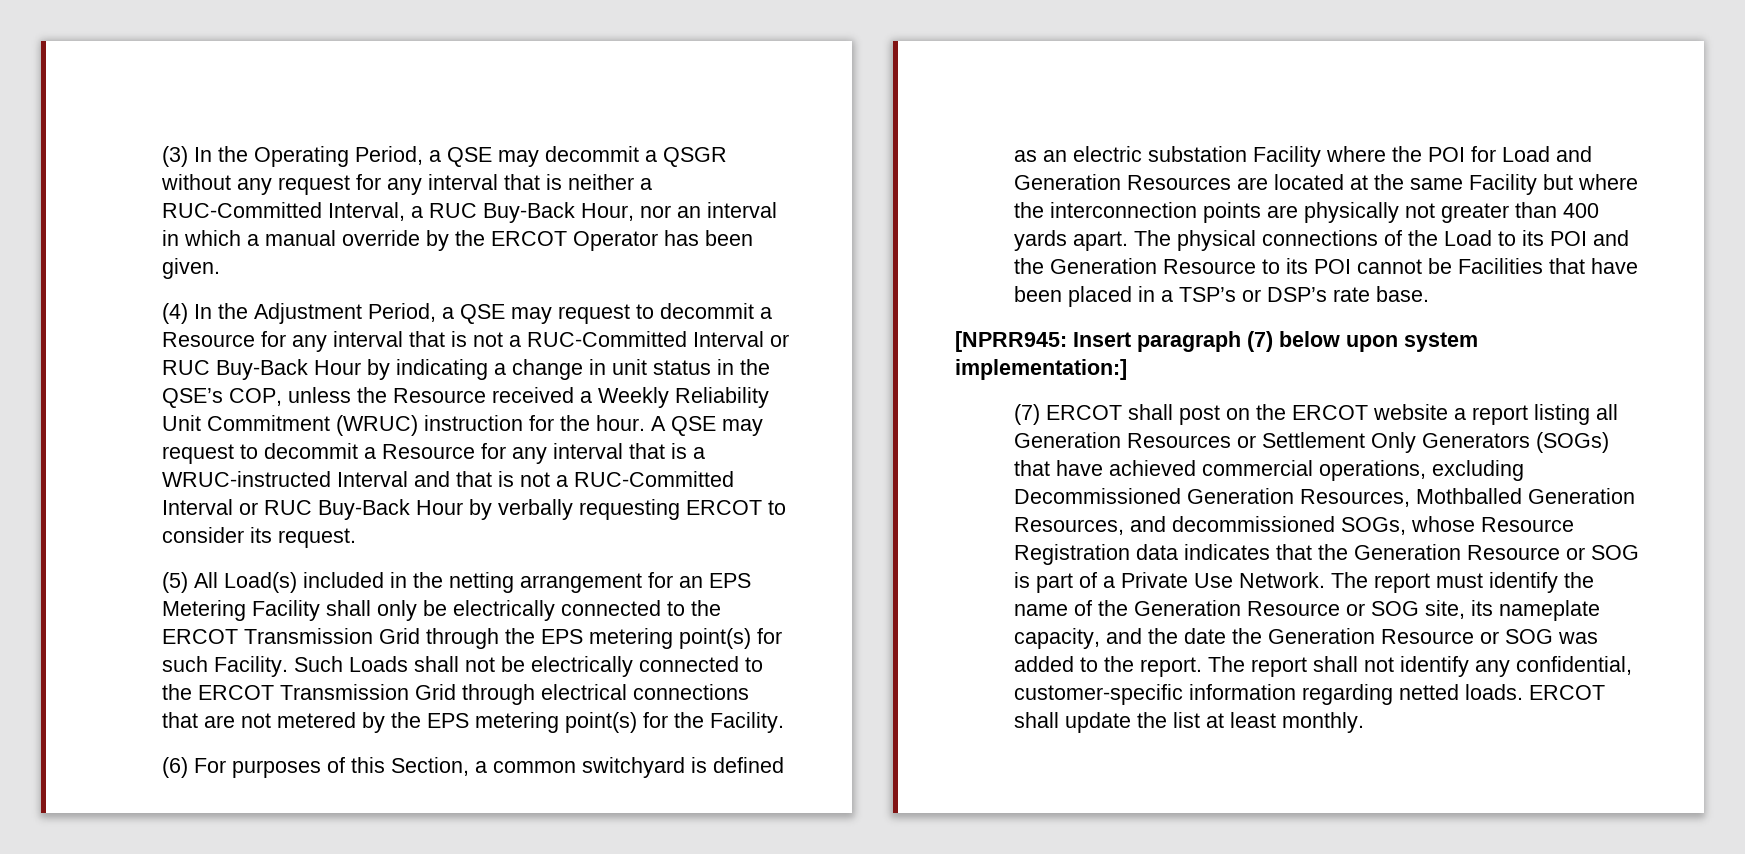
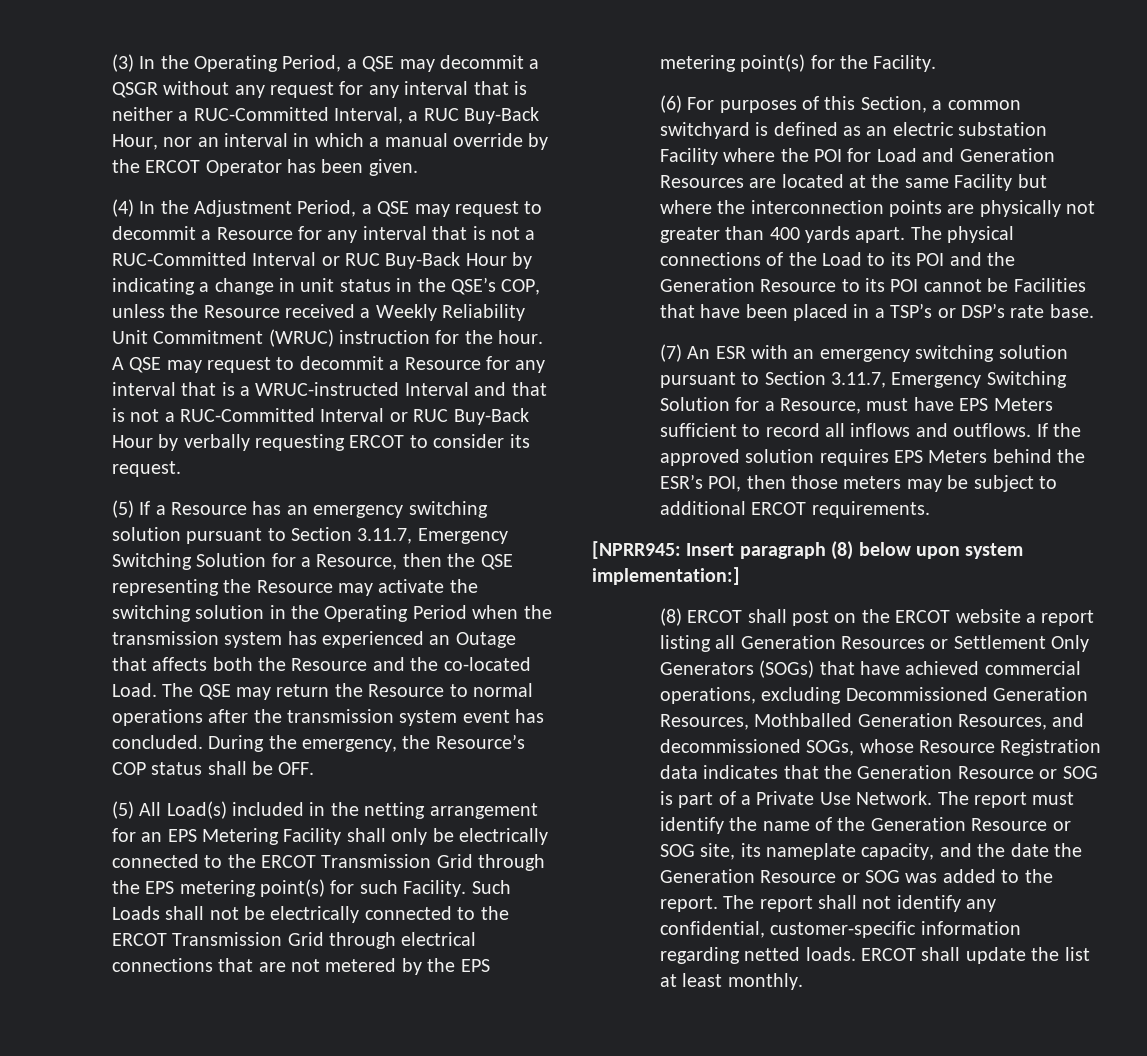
+ (5) If a Resource has an emergency switching solution pursuant to Section 3.11.7, Emergency Switching Solution for a Resource, then the QSE representing the Resource may activate the switching solution in the Operating Period when the transmission system has experienced an Outage that affects both the Resource and the co-located Load. The QSE may return the Resource to normal operations after the transmission system event has concluded. During the emergency, the Resource’s COP status shall be OFF.
+ (7) An ESR with an emergency switching solution pursuant to Section 3.11.7, Emergency Switching Solution for a Resource, must have EPS Meters sufficient to record all inflows and outflows. If the approved solution requires EPS Meters behind the ESR’s POI, then those meters may be subject to additional ERCOT requirements.
- [NPRR945: Insert paragraph (7) below upon system implementation:]
+ [NPRR945: Insert paragraph (8) below upon system implementation:]
- (7) ERCOT shall post on the ERCOT website a report listing all Generation Resources or Settlement Only Generators (SOGs) that have achieved commercial operations, excluding Decommissioned Generation Resources, Mothballed Generation Resources, and decommissioned SOGs, whose Resource Registration data indicates that the Generation Resource or SOG is part of a Private Use Network.
+ (8) ERCOT shall post on the ERCOT website a report listing all Generation Resources or Settlement Only Generators (SOGs) that have achieved commercial operations, excluding Decommissioned Generation Resources, Mothballed Generation Resources, and decommissioned SOGs, whose Resource Registration data indicates that the Generation Resource or SOG is part of a Private Use Network.

